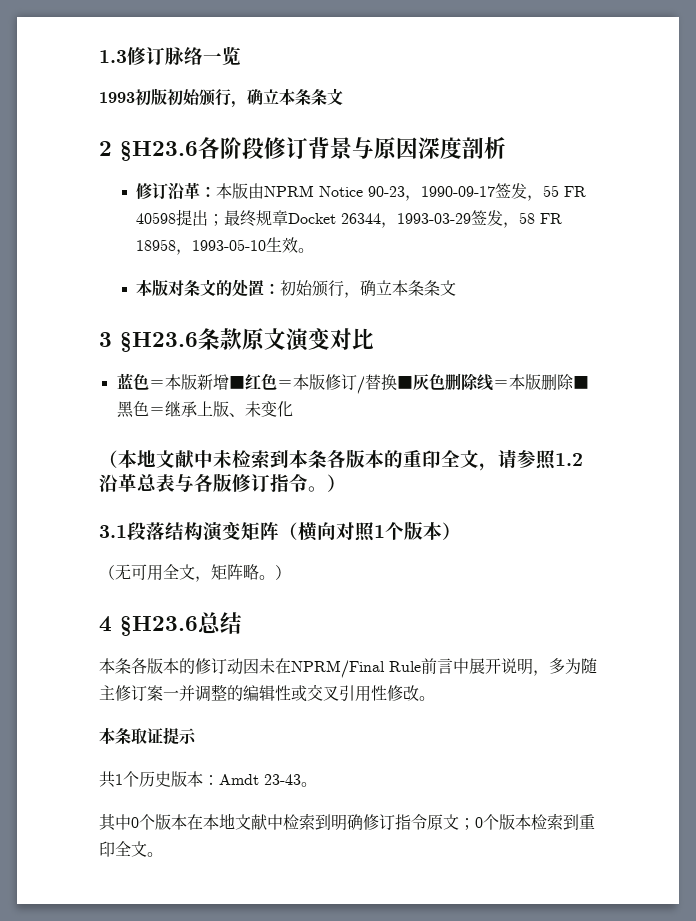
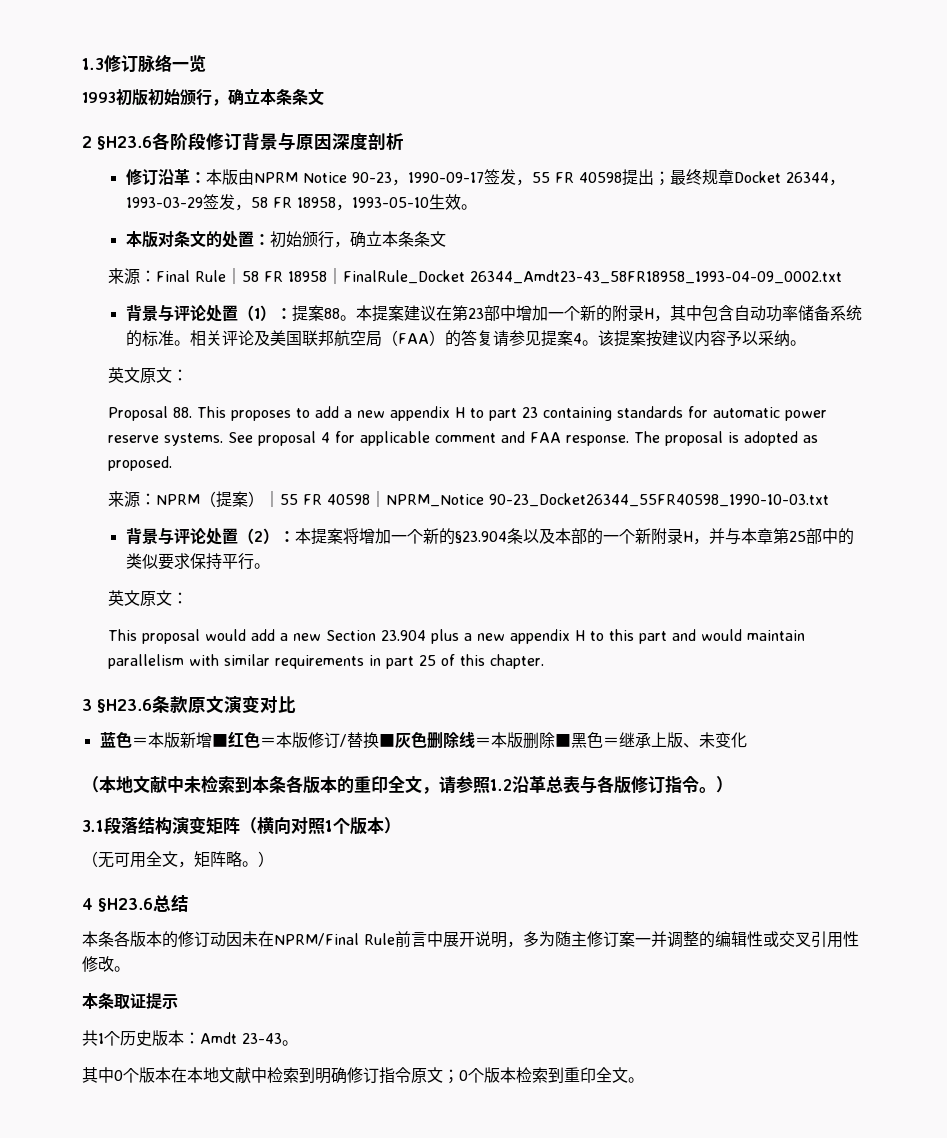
+ 来源：Final Rule｜58 FR 18958｜FinalRule_Docket 26344_Amdt23-43_58FR18958_1993-04-09_0002.txt
+ 背景与评论处置（1）：提案88。本提案建议在第23部中增加一个新的附录H，其中包含自动功率储备系统的标准。相关评论及美国联邦航空局（FAA）的答复请参见提案4。该提案按建议内容予以采纳。
+ 英文原文：
+ Proposal 88. This proposes to add a new appendix H to part 23 containing standards for automatic power reserve systems. See proposal 4 for applicable comment and FAA response. The proposal is adopted as proposed.
+ 来源：NPRM（提案）｜55 FR 40598｜NPRM_Notice 90-23_Docket26344_55FR40598_1990-10-03.txt
+ 背景与评论处置（2）：本提案将增加一个新的§23.904条以及本部的一个新附录H，并与本章第25部中的类似要求保持平行。
+ 英文原文：
+ This proposal would add a new Section 23.904 plus a new appendix H to this part and would maintain parallelism with similar requirements in part 25 of this chapter.

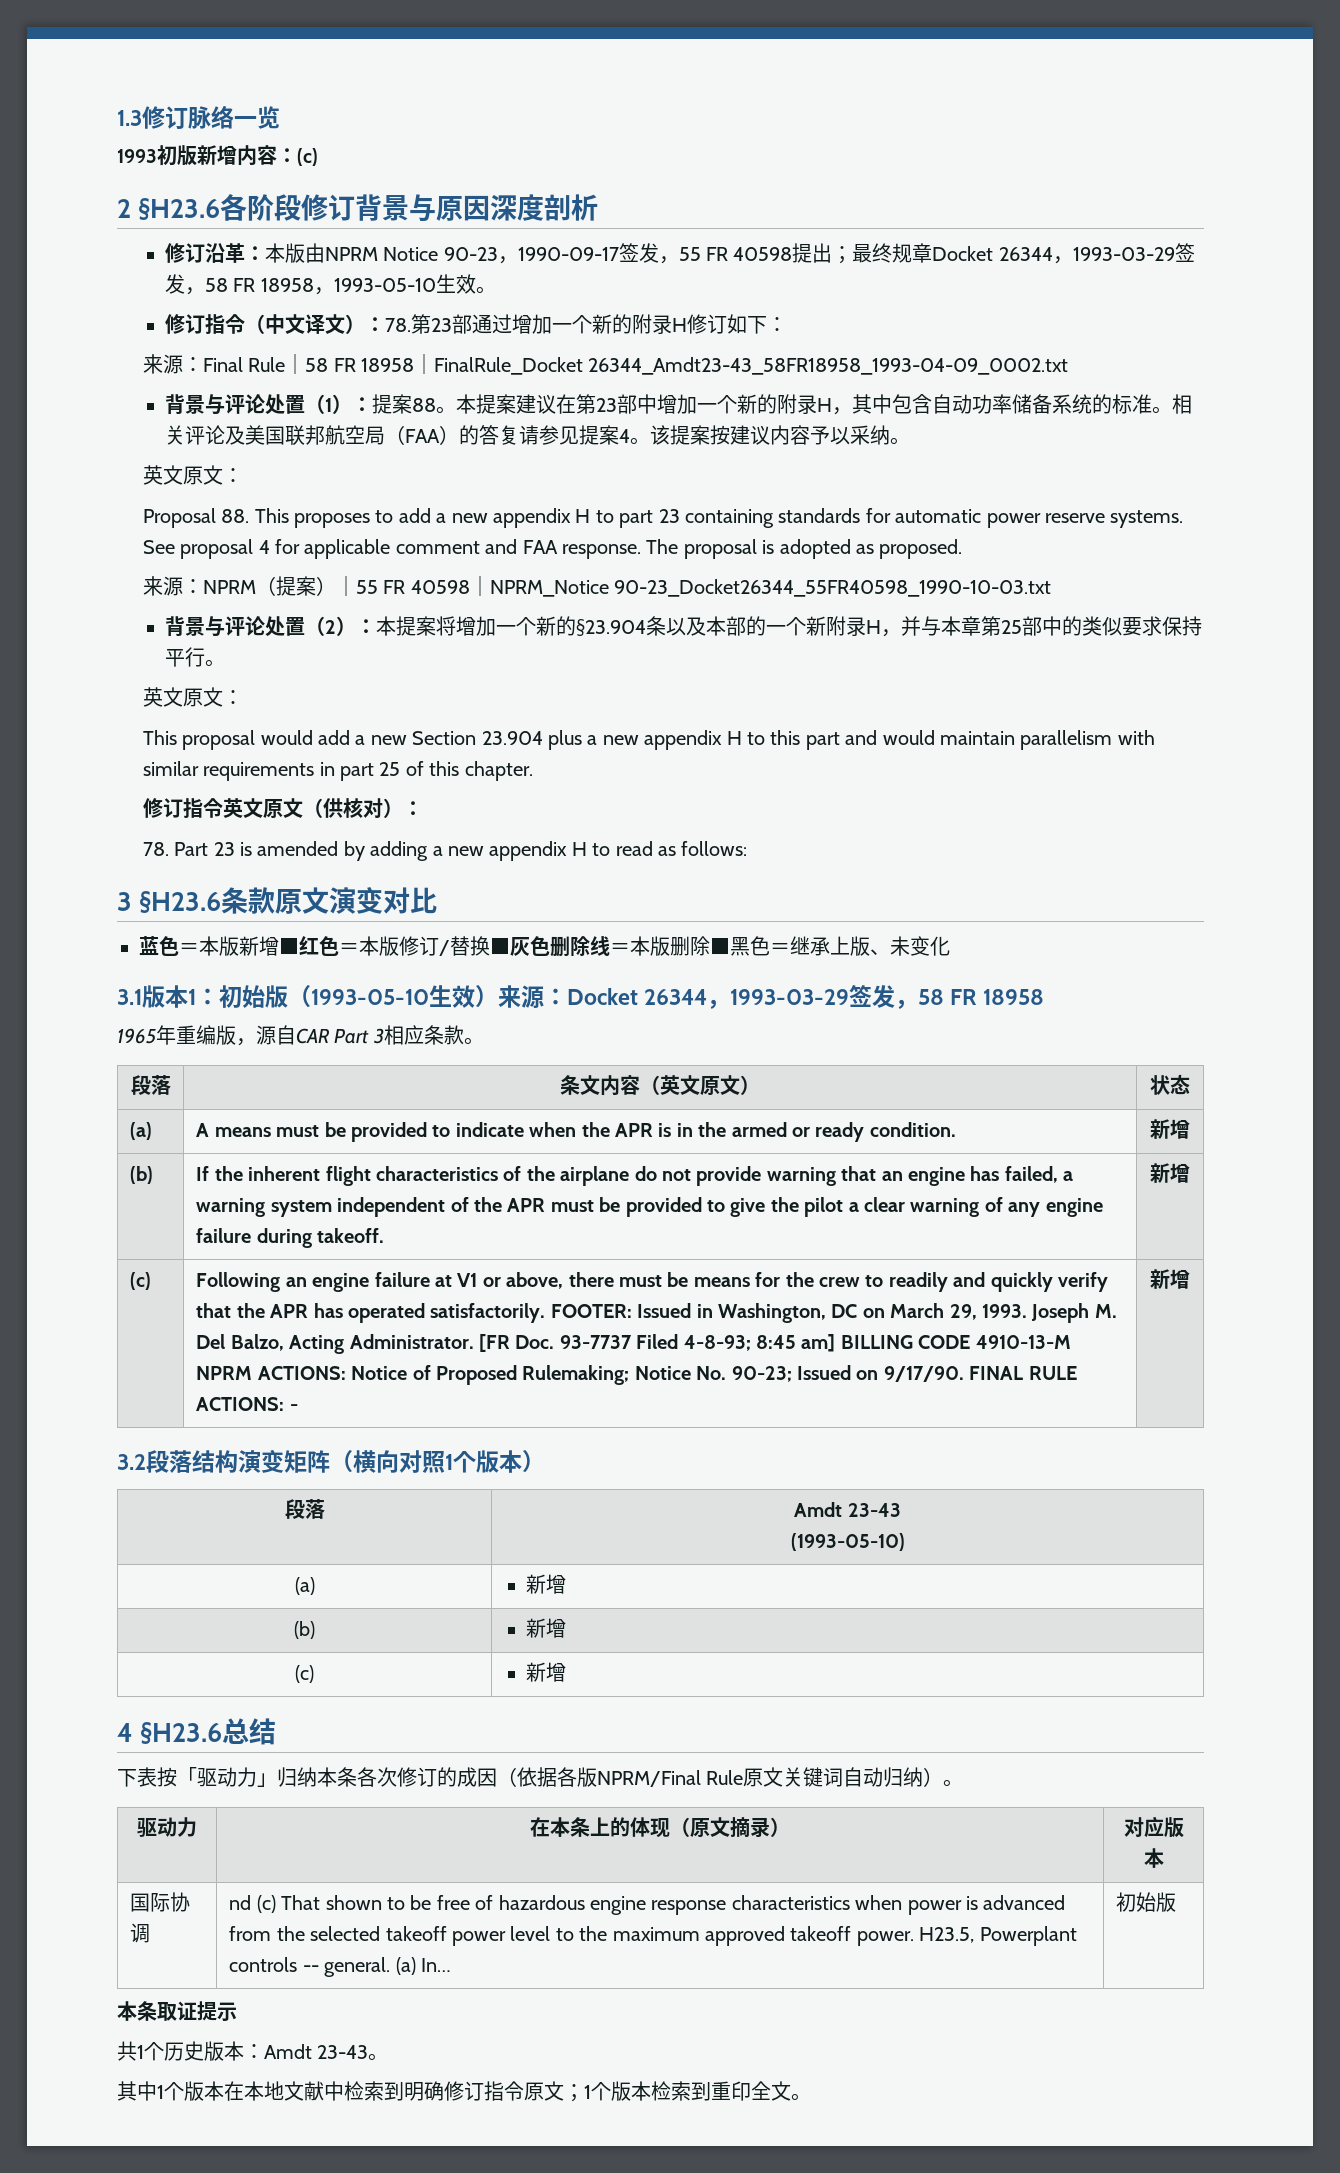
- 1993初版初始颁行，确立本条条文
+ 1993初版新增内容：(c)
- 本版对条文的处置：初始颁行，确立本条条文
+ 修订指令（中文译文）：78.第23部通过增加一个新的附录H修订如下：
+ 修订指令英文原文（供核对）：
+ 78. Part 23 is amended by adding a new appendix H to read as follows:
- （本地文献中未检索到本条各版本的重印全文，请参照1.2沿革总表与各版修订指令。）
- 3.1段落结构演变矩阵（横向对照1个版本）
+ 3.1版本1：初始版（1993-05-10生效）来源：Docket 26344，1993-03-29签发，58 FR 18958
+ 1965年重编版，源自CAR Part 3相应条款。
+ 段落 | 条文内容（英文原文） | 状态
+ (a) | A means must be provided to indicate when the APR is in the armed or ready condition. | 新增
+ (b) | If the inherent flight characteristics of the airplane do not provide warning that an engine has failed, a warning system independent of the APR must be provided to give the pilot a clear warning of any engine failure during takeoff. | 新增
+ (c) | Following an engine failure at V1 or above, there must be means for the crew to readily and quickly verify that the APR has operated satisfactorily. FOOTER: Issued in Washington, DC on March 29, 1993. Joseph M. Del Balzo, Acting Administrator. [FR Doc. 93-7737 Filed 4-8-93; 8:45 am] BILLING CODE 4910-13-M NPRM ACTIONS: Notice of Proposed Rulemaking; Notice No. 90-23; Issued on 9/17/90. FINAL RULE ACTIONS: - | 新增
+ 3.2段落结构演变矩阵（横向对照1个版本）
- （无可用全文，矩阵略。）
+ 段落 | Amdt 23-43
+ (1993-05-10)
+ (a) | 新增
+ (b) | 新增
+ (c) | 新增
  4 §H23.6总结
- 本条各版本的修订动因未在NPRM/Final Rule前言中展开说明，多为随主修订案一并调整的编辑性或交叉引用性修改。
+ 下表按「驱动力」归纳本条各次修订的成因（依据各版NPRM/Final Rule原文关键词自动归纳）。
+ 驱动力 | 在本条上的体现（原文摘录） | 对应版本
+ 国际协调 | nd (c) That shown to be free of hazardous engine response characteristics when power is advanced from the selected takeoff power level to the maximum approved takeoff power. H23.5, Powerplant controls -- general. (a) In… | 初始版
- 其中0个版本在本地文献中检索到明确修订指令原文；0个版本检索到重印全文。
+ 其中1个版本在本地文献中检索到明确修订指令原文；1个版本检索到重印全文。

